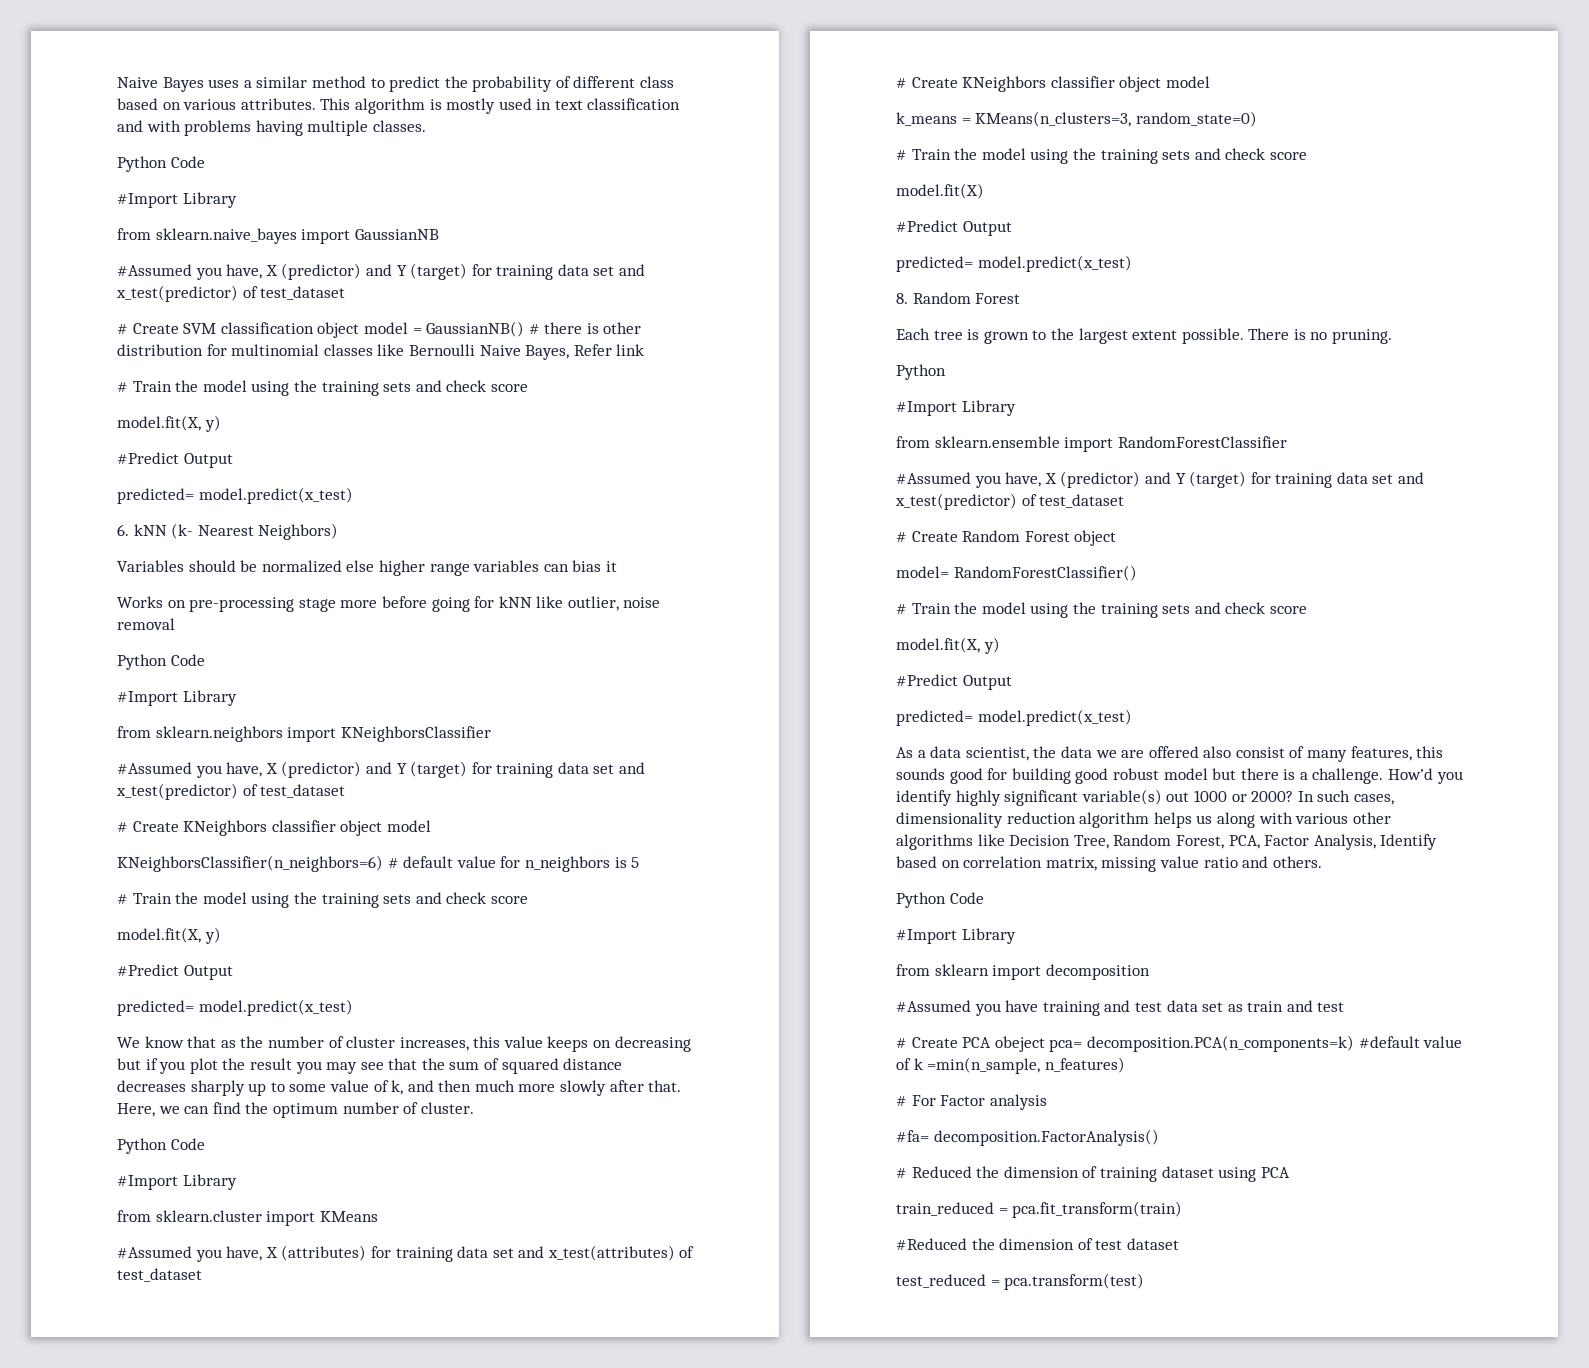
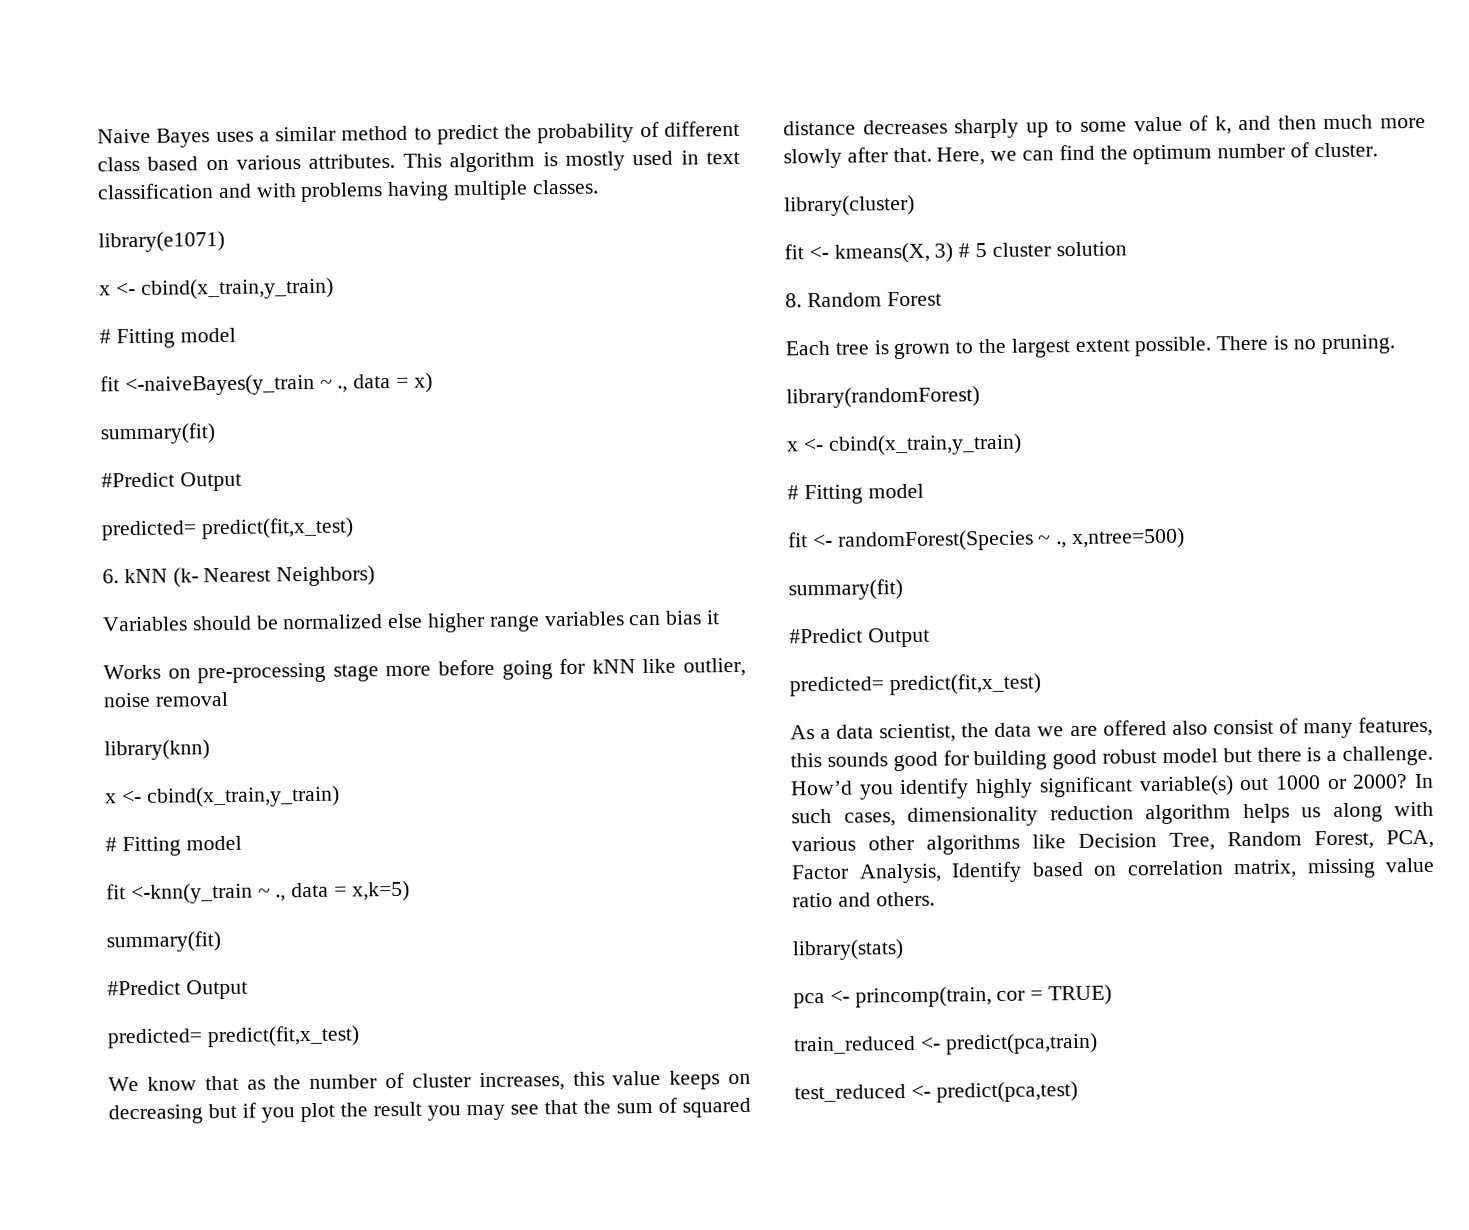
  This algorithm is mostly used in text classification and with problems having multiple classes.
- Python Code
- #Import Library
- from sklearn.naive_bayes import GaussianNB
- #Assumed you have, X (predictor) and Y (target) for training data set and x_test(predictor) of test_dataset
- # Create SVM classification object model = GaussianNB() # there is other distribution for multinomial classes like Bernoulli Naive Bayes, Refer link
- # Train the model using the training sets and check score
- model.fit(X, y)
+ library(e1071)
+ x <- cbind(x_train,y_train)
+ # Fitting model
+ fit <-naiveBayes(y_train ~ ., data = x)
+ summary(fit)
  #Predict Output
- predicted= model.predict(x_test)
+ predicted= predict(fit,x_test)
  Works on pre-processing stage more before going for kNN like outlier, noise removal
- Python Code
- #Import Library
- from sklearn.neighbors import KNeighborsClassifier
- #Assumed you have, X (predictor) and Y (target) for training data set and x_test(predictor) of test_dataset
- # Create KNeighbors classifier object model
- KNeighborsClassifier(n_neighbors=6) # default value for n_neighbors is 5
- # Train the model using the training sets and check score
- model.fit(X, y)
+ library(knn)
+ x <- cbind(x_train,y_train)
+ # Fitting model
+ fit <-knn(y_train ~ ., data = x,k=5)
+ summary(fit)
  #Predict Output
- predicted= model.predict(x_test)
+ predicted= predict(fit,x_test)
  Here, we can find the optimum number of cluster.
- Python Code
- #Import Library
- from sklearn.cluster import KMeans
- #Assumed you have, X (attributes) for training data set and x_test(attributes) of test_dataset
- # Create KNeighbors classifier object model
- k_means = KMeans(n_clusters=3, random_state=0)
- # Train the model using the training sets and check score
- model.fit(X)
- #Predict Output
- predicted= model.predict(x_test)
+ library(cluster)
+ fit <- kmeans(X, 3) # 5 cluster solution
  There is no pruning.
- Python
- #Import Library
- from sklearn.ensemble import RandomForestClassifier
- #Assumed you have, X (predictor) and Y (target) for training data set and x_test(predictor) of test_dataset
- # Create Random Forest object
- model= RandomForestClassifier()
- # Train the model using the training sets and check score
- model.fit(X, y)
+ library(randomForest)
+ x <- cbind(x_train,y_train)
+ # Fitting model
+ fit <- randomForest(Species ~ ., x,ntree=500)
+ summary(fit)
  #Predict Output
- predicted= model.predict(x_test)
+ predicted= predict(fit,x_test)
  In such cases, dimensionality reduction algorithm helps us along with various other algorithms like Decision Tree, Random Forest, PCA, Factor Analysis, Identify based on correlation matrix, missing value ratio and others.
- Python Code
- #Import Library
- from sklearn import decomposition
- #Assumed you have training and test data set as train and test
- # Create PCA obeject pca= decomposition.PCA(n_components=k) #default value of k =min(n_sample, n_features)
- # For Factor analysis
- #fa= decomposition.FactorAnalysis()
- # Reduced the dimension of training dataset using PCA
- train_reduced = pca.fit_transform(train)
- #Reduced the dimension of test dataset
+ library(stats)
+ pca <- princomp(train, cor = TRUE)
+ train_reduced <- predict(pca,train)
- test_reduced = pca.transform(test)
+ test_reduced <- predict(pca,test)

